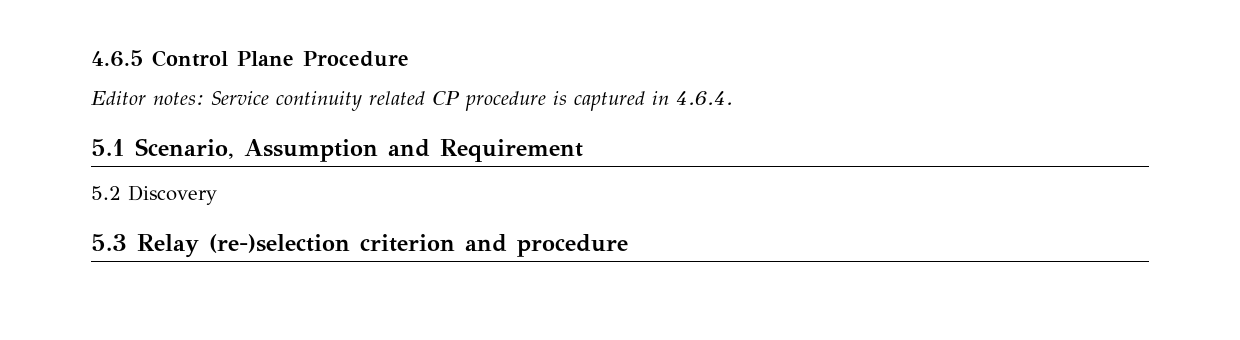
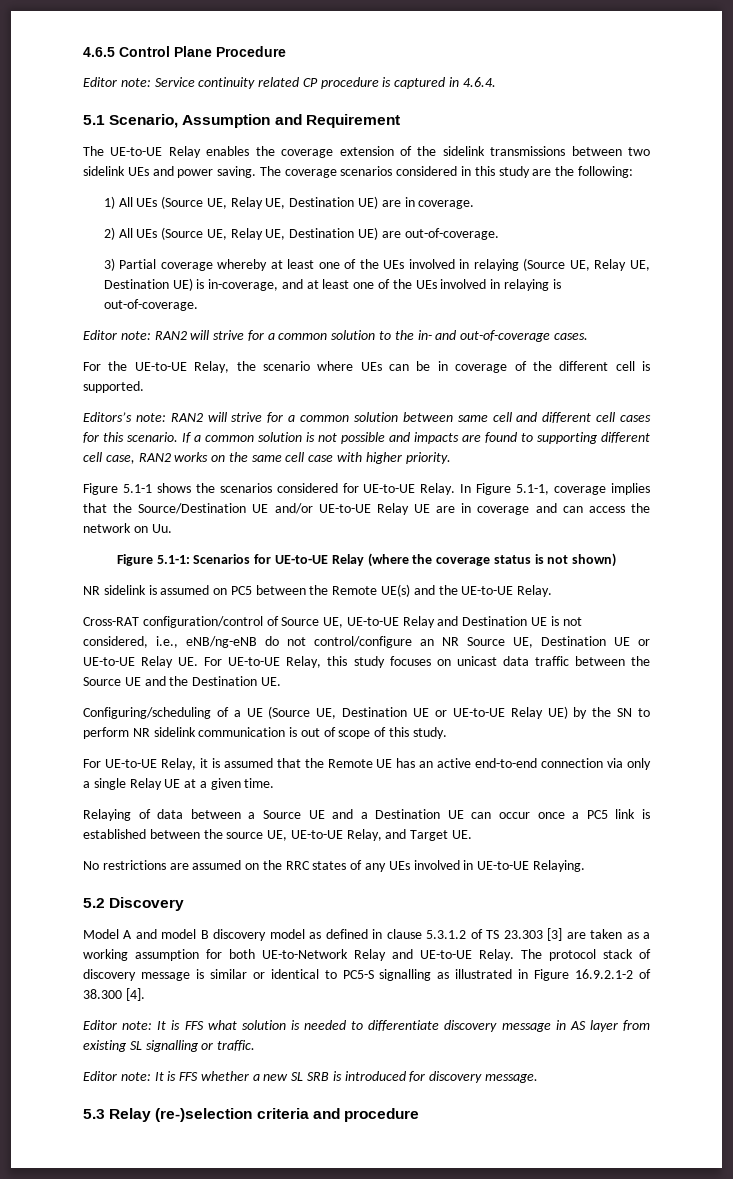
- Editor notes: Service continuity related CP procedure is captured in 4.6.4.
+ Editor note: Service continuity related CP procedure is captured in 4.6.4.
+ The UE-to-UE Relay enables the coverage extension of the sidelink transmissions between two sidelink UEs and power saving. The coverage scenarios considered in this study are the following:
+ 1) All UEs (Source UE, Relay UE, Destination UE) are in coverage.
+ 2) All UEs (Source UE, Relay UE, Destination UE) are out-of-coverage.
+ 3) Partial coverage whereby at least one of the UEs involved in relaying (Source UE, Relay UE, Destination UE) is in-coverage, and at least one of the UEs involved in relaying is out-of-coverage.
+ Editor note: RAN2 will strive for a common solution to the in- and out-of-coverage cases.
+ For the UE-to-UE Relay, the scenario where UEs can be in coverage of the different cell is supported.
+ Editors’s note: RAN2 will strive for a common solution between same cell and different cell cases for this scenario. If a common solution is not possible and impacts are found to supporting different cell case, RAN2 works on the same cell case with higher priority.
+ Figure 5.1-1 shows the scenarios considered for UE-to-UE Relay. In Figure 5.1-1, coverage implies that the Source/Destination UE and/or UE-to-UE Relay UE are in coverage and can access the network on Uu.
+ Figure 5.1-1: Scenarios for UE-to-UE Relay (where the coverage status is not shown)
+ NR sidelink is assumed on PC5 between the Remote UE(s) and the UE-to-UE Relay.
+ Cross-RAT configuration/control of Source UE, UE-to-UE Relay and Destination UE is not considered, i.e., eNB/ng-eNB do not control/configure an NR Source UE, Destination UE or UE-to-UE Relay UE. For UE-to-UE Relay, this study focuses on unicast data traffic between the Source UE and the Destination UE.
+ Configuring/scheduling of a UE (Source UE, Destination UE or UE-to-UE Relay UE) by the SN to perform NR sidelink communication is out of scope of this study.
+ For UE-to-UE Relay, it is assumed that the Remote UE has an active end-to-end connection via only a single Relay UE at a given time.
+ Relaying of data between a Source UE and a Destination UE can occur once a PC5 link is established between the source UE, UE-to-UE Relay, and Target UE.
+ No restrictions are assumed on the RRC states of any UEs involved in UE-to-UE Relaying.
  5.2 Discovery
+ Model A and model B discovery model as defined in clause 5.3.1.2 of TS 23.303 [3] are taken as a working assumption for both UE-to-Network Relay and UE-to-UE Relay. The protocol stack of discovery message is similar or identical to PC5-S signalling as illustrated in Figure 16.9.2.1-2 of 38.300 [4].
+ Editor note: It is FFS what solution is needed to differentiate discovery message in AS layer from existing SL signalling or traffic.
+ Editor note: It is FFS whether a new SL SRB is introduced for discovery message.
- 5.3 Relay (re-)selection criterion and procedure
+ 5.3 Relay (re-)selection criteria and procedure

